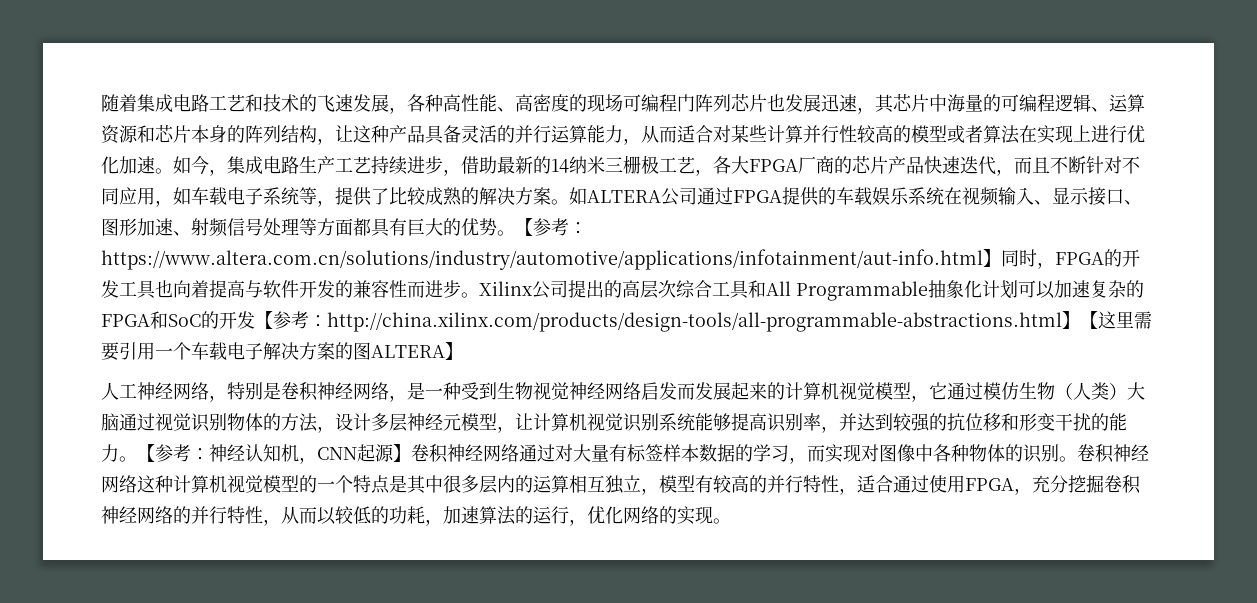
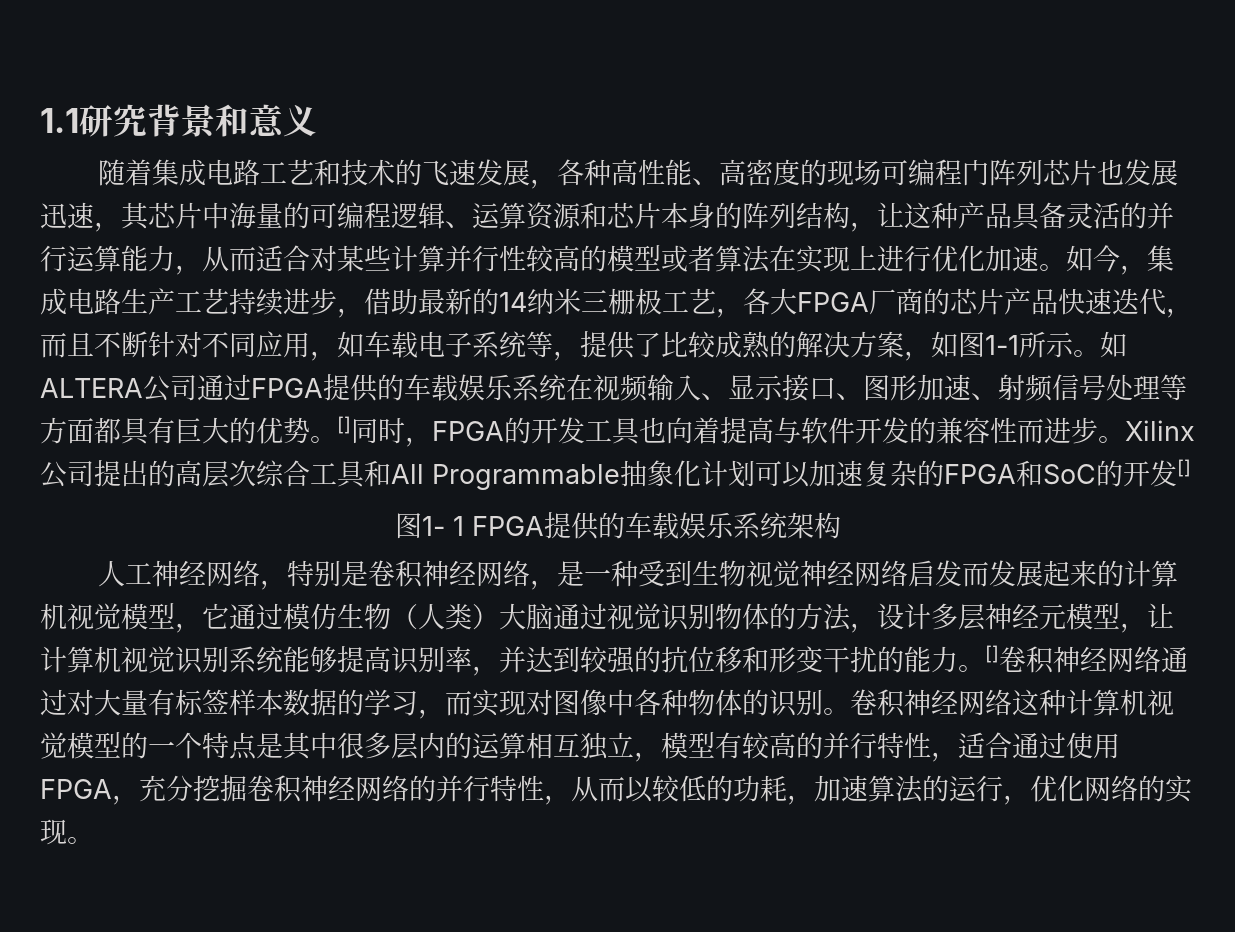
+ 1.1研究背景和意义
- 如今，集成电路生产工艺持续进步，借助最新的14纳米三栅极工艺，各大FPGA厂商的芯片产品快速迭代，而且不断针对不同应用，如车载电子系统等，提供了比较成熟的解决方案。
+ 如今，集成电路生产工艺持续进步，借助最新的14纳米三栅极工艺，各大FPGA厂商的芯片产品快速迭代，而且不断针对不同应用，如车载电子系统等，提供了比较成熟的解决方案，如图1-1所示。
- 【参考：https://www.altera.com.cn/solutions/industry/automotive/applications/infotainment/aut-info.html】同时，FPGA的开发工具也向着提高与软件开发的兼容性而进步。
+ []同时，FPGA的开发工具也向着提高与软件开发的兼容性而进步。
- Xilinx公司提出的高层次综合工具和All Programmable抽象化计划可以加速复杂的FPGA和SoC的开发【参考：http://china.xilinx.com/products/design-tools/all-programmable-abstractions.html】【这里需要引用一个车载电子解决方案的图ALTERA】
+ Xilinx公司提出的高层次综合工具和All Programmable抽象化计划可以加速复杂的FPGA和SoC的开发[]
+ 图1- 1 FPGA提供的车载娱乐系统架构
- 【参考：神经认知机，CNN起源】卷积神经网络通过对大量有标签样本数据的学习，而实现对图像中各种物体的识别。
+ []卷积神经网络通过对大量有标签样本数据的学习，而实现对图像中各种物体的识别。

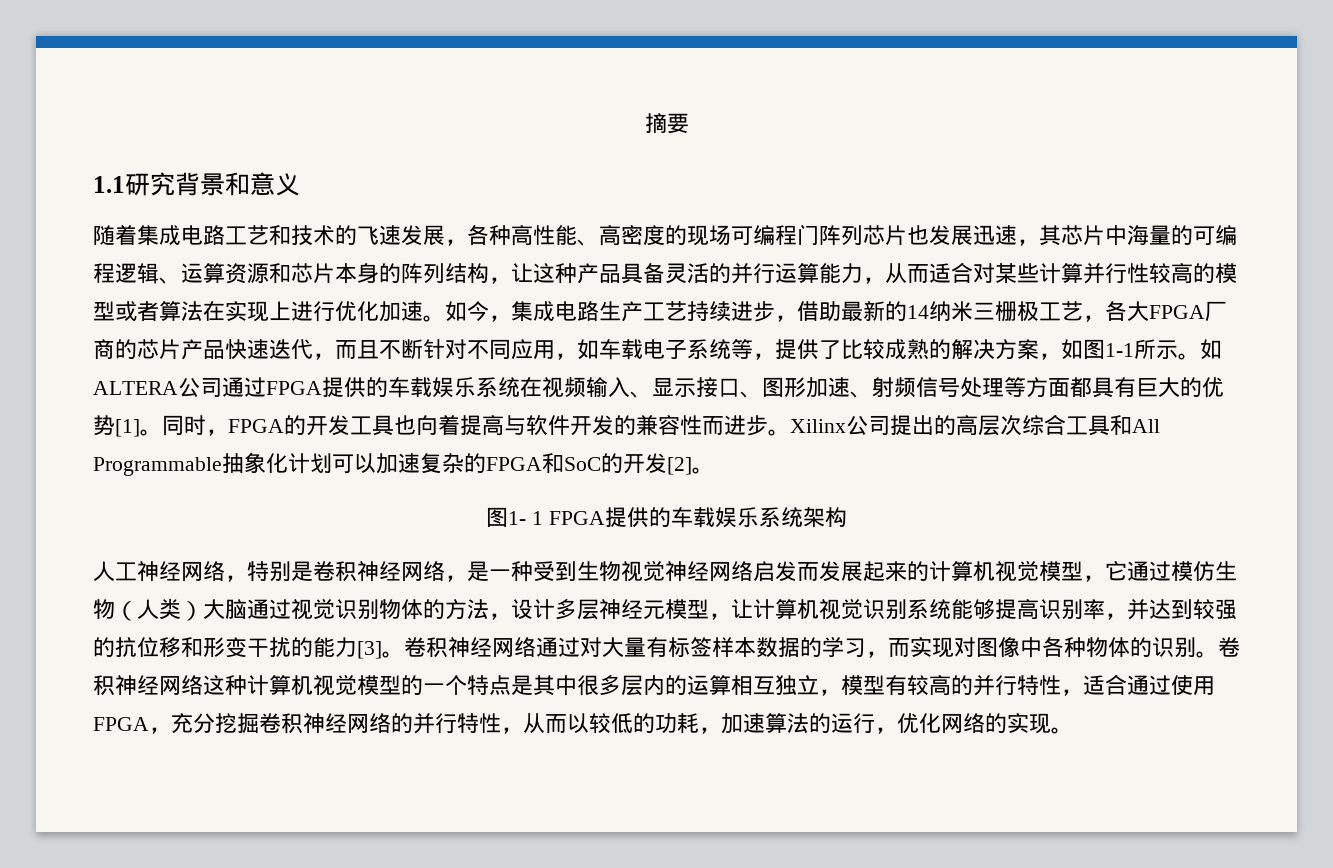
+ 摘要
- 如ALTERA公司通过FPGA提供的车载娱乐系统在视频输入、显示接口、图形加速、射频信号处理等方面都具有巨大的优势。[]同时，FPGA的开发工具也向着提高与软件开发的兼容性而进步。
+ 如ALTERA公司通过FPGA提供的车载娱乐系统在视频输入、显示接口、图形加速、射频信号处理等方面都具有巨大的优势[1]。同时，FPGA的开发工具也向着提高与软件开发的兼容性而进步。
- Xilinx公司提出的高层次综合工具和All Programmable抽象化计划可以加速复杂的FPGA和SoC的开发[]
+ Xilinx公司提出的高层次综合工具和All Programmable抽象化计划可以加速复杂的FPGA和SoC的开发[2]。
- 人工神经网络，特别是卷积神经网络，是一种受到生物视觉神经网络启发而发展起来的计算机视觉模型，它通过模仿生物（人类）大脑通过视觉识别物体的方法，设计多层神经元模型，让计算机视觉识别系统能够提高识别率，并达到较强的抗位移和形变干扰的能力。[]卷积神经网络通过对大量有标签样本数据的学习，而实现对图像中各种物体的识别。
+ 人工神经网络，特别是卷积神经网络，是一种受到生物视觉神经网络启发而发展起来的计算机视觉模型，它通过模仿生物（人类）大脑通过视觉识别物体的方法，设计多层神经元模型，让计算机视觉识别系统能够提高识别率，并达到较强的抗位移和形变干扰的能力[3]。卷积神经网络通过对大量有标签样本数据的学习，而实现对图像中各种物体的识别。

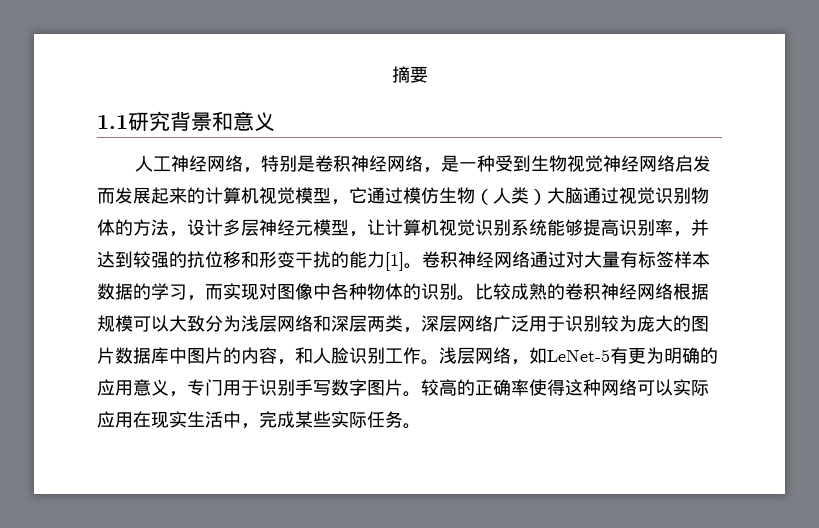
- 随着集成电路工艺和技术的飞速发展，各种高性能、高密度的现场可编程门阵列芯片也发展迅速，其芯片中海量的可编程逻辑、运算资源和芯片本身的阵列结构，让这种产品具备灵活的并行运算能力，从而适合对某些计算并行性较高的模型或者算法在实现上进行优化加速。如今，集成电路生产工艺持续进步，借助最新的14纳米三栅极工艺，各大FPGA厂商的芯片产品快速迭代，而且不断针对不同应用，如车载电子系统等，提供了比较成熟的解决方案，如图1-1所示。如ALTERA公司通过FPGA提供的车载娱乐系统在视频输入、显示接口、图形加速、射频信号处理等方面都具有巨大的优势[1]。同时，FPGA的开发工具也向着提高与软件开发的兼容性而进步。Xilinx公司提出的高层次综合工具和All Programmable抽象化计划可以加速复杂的FPGA和SoC的开发[2]。
- 图1- 1 FPGA提供的车载娱乐系统架构
- 人工神经网络，特别是卷积神经网络，是一种受到生物视觉神经网络启发而发展起来的计算机视觉模型，它通过模仿生物（人类）大脑通过视觉识别物体的方法，设计多层神经元模型，让计算机视觉识别系统能够提高识别率，并达到较强的抗位移和形变干扰的能力[3]。
+ 人工神经网络，特别是卷积神经网络，是一种受到生物视觉神经网络启发而发展起来的计算机视觉模型，它通过模仿生物（人类）大脑通过视觉识别物体的方法，设计多层神经元模型，让计算机视觉识别系统能够提高识别率，并达到较强的抗位移和形变干扰的能力[1]。
- 卷积神经网络这种计算机视觉模型的一个特点是其中很多层内的运算相互独立，模型有较高的并行特性，适合通过使用FPGA，充分挖掘卷积神经网络的并行特性，从而以较低的功耗，加速算法的运行，优化网络的实现。
+ 比较成熟的卷积神经网络根据规模可以大致分为浅层网络和深层两类，深层网络广泛用于识别较为庞大的图片数据库中图片的内容，和人脸识别工作。浅层网络，如LeNet-5有更为明确的应用意义，专门用于识别手写数字图片。较高的正确率使得这种网络可以实际应用在现实生活中，完成某些实际任务。

